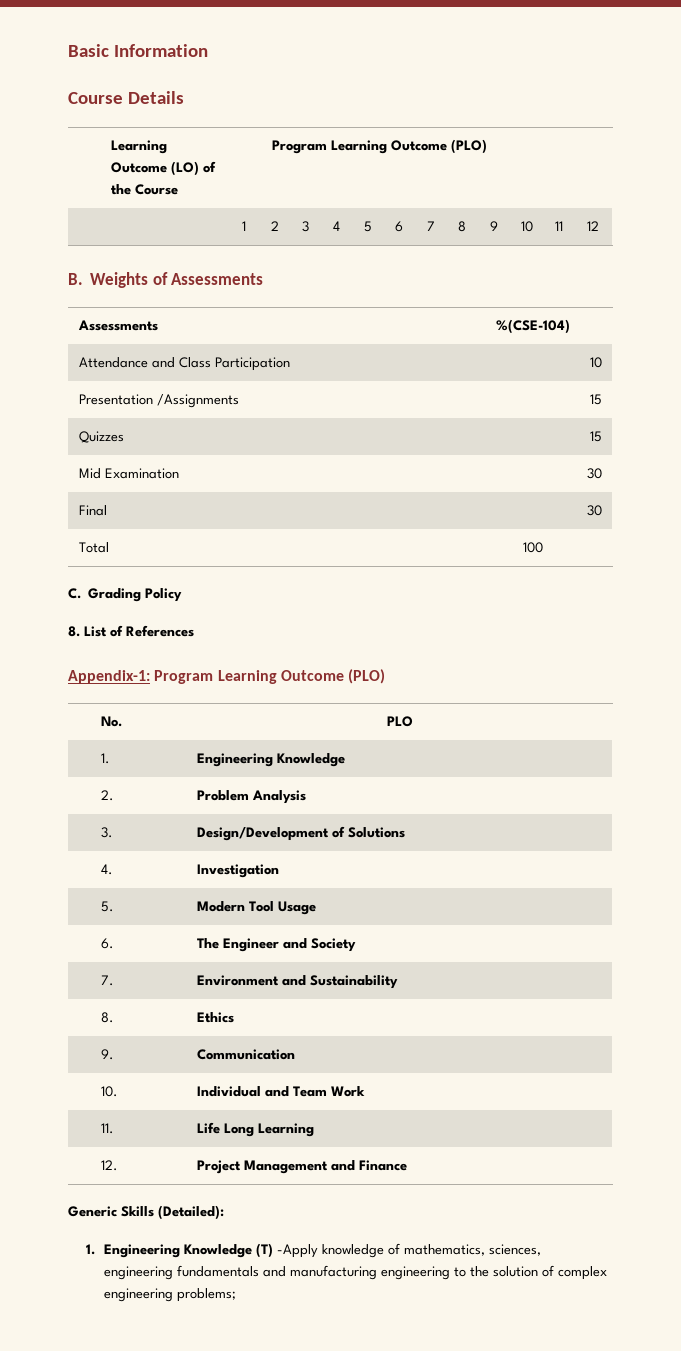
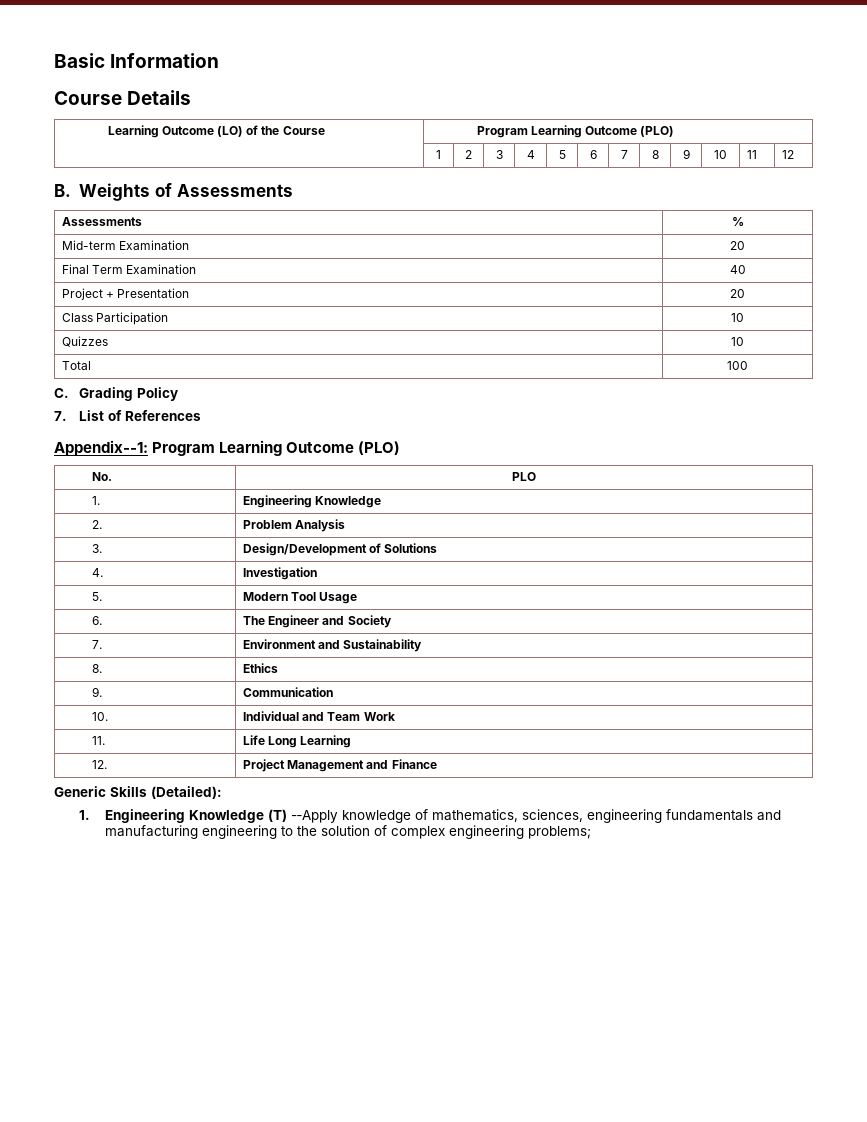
- Assessments | %(CSE-104)
- Attendance and Class Participation | 10
- Presentation /Assignments | 15
- Quizzes | 15
- Mid Examination | 30
- Final | 30
+ Assessments | %
+ Mid-term Examination | 20
+ Final Term Examination | 40
+ Project + Presentation | 20
+ Class Participation | 10
+ Quizzes | 10
- 8. List of References
+ 7. List of References
- Appendix-1: Program Learning Outcome (PLO)
+ Appendix-‐1: Program Learning Outcome (PLO)
- 1. Engineering Knowledge (T) -Apply knowledge of mathematics, sciences, engineering fundamentals and manufacturing engineering to the solution of complex engineering problems;
+ 1. Engineering Knowledge (T) -‐Apply knowledge of mathematics, sciences, engineering fundamentals and manufacturing engineering to the solution of complex engineering problems;

